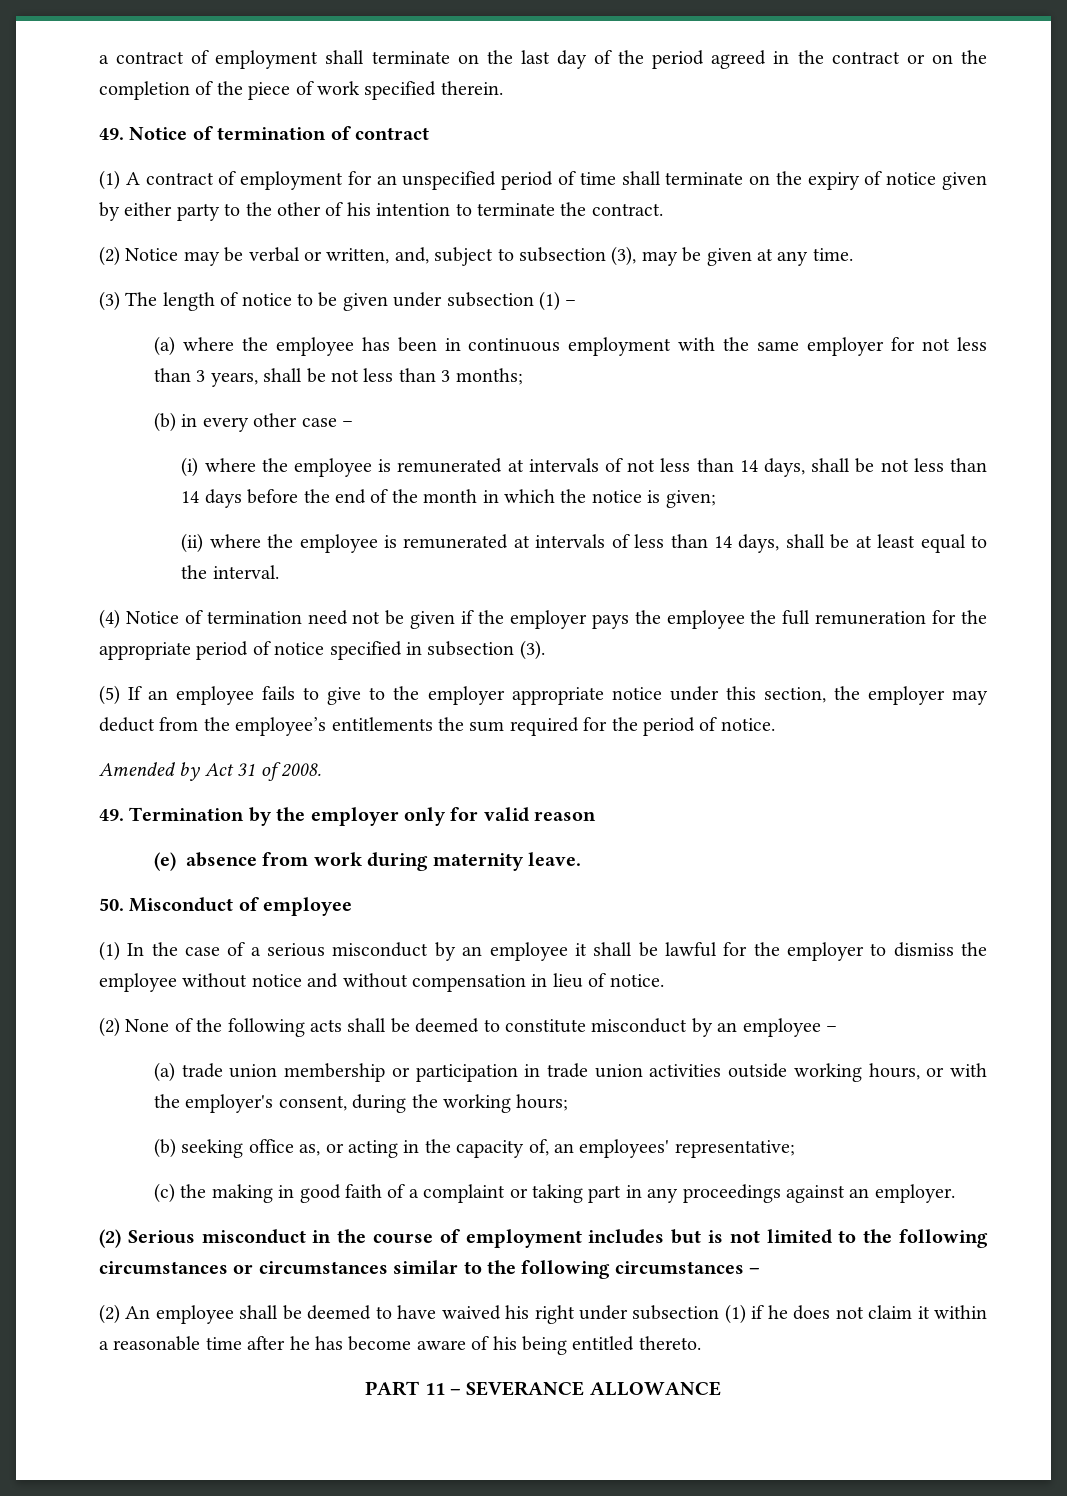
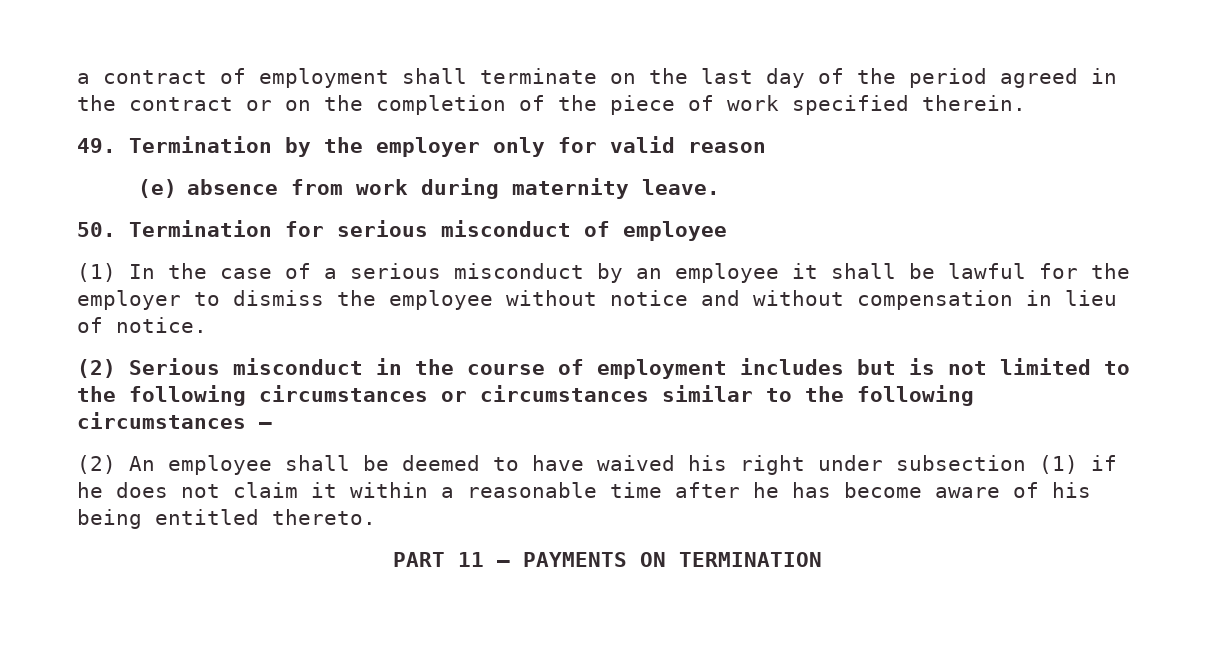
- 49. Notice of termination of contract
- (1) A contract of employment for an unspecified period of time shall terminate on the expiry of notice given by either party to the other of his intention to terminate the contract.
- (2) Notice may be verbal or written, and, subject to subsection (3), may be given at any time.
- (3) The length of notice to be given under subsection (1) –
- (a) where the employee has been in continuous employment with the same employer for not less than 3 years, shall be not less than 3 months;
- (b) in every other case –
- (i) where the employee is remunerated at intervals of not less than 14 days, shall be not less than 14 days before the end of the month in which the notice is given;
- (ii) where the employee is remunerated at intervals of less than 14 days, shall be at least equal to the interval.
- (4) Notice of termination need not be given if the employer pays the employee the full remuneration for the appropriate period of notice specified in subsection (3).
- (5) If an employee fails to give to the employer appropriate notice under this section, the employer may deduct from the employee’s entitlements the sum required for the period of notice.
- Amended by Act 31 of 2008.
- 50. Misconduct of employee
+ 50. Termination for serious misconduct of employee
- (2) None of the following acts shall be deemed to constitute misconduct by an employee –
- (a) trade union membership or participation in trade union activities outside working hours, or with the employer's consent, during the working hours;
- (b) seeking office as, or acting in the capacity of, an employees' representative;
- (c) the making in good faith of a complaint or taking part in any proceedings against an employer.
- PART 11 – SEVERANCE ALLOWANCE
+ PART 11 – PAYMENTS ON TERMINATION

